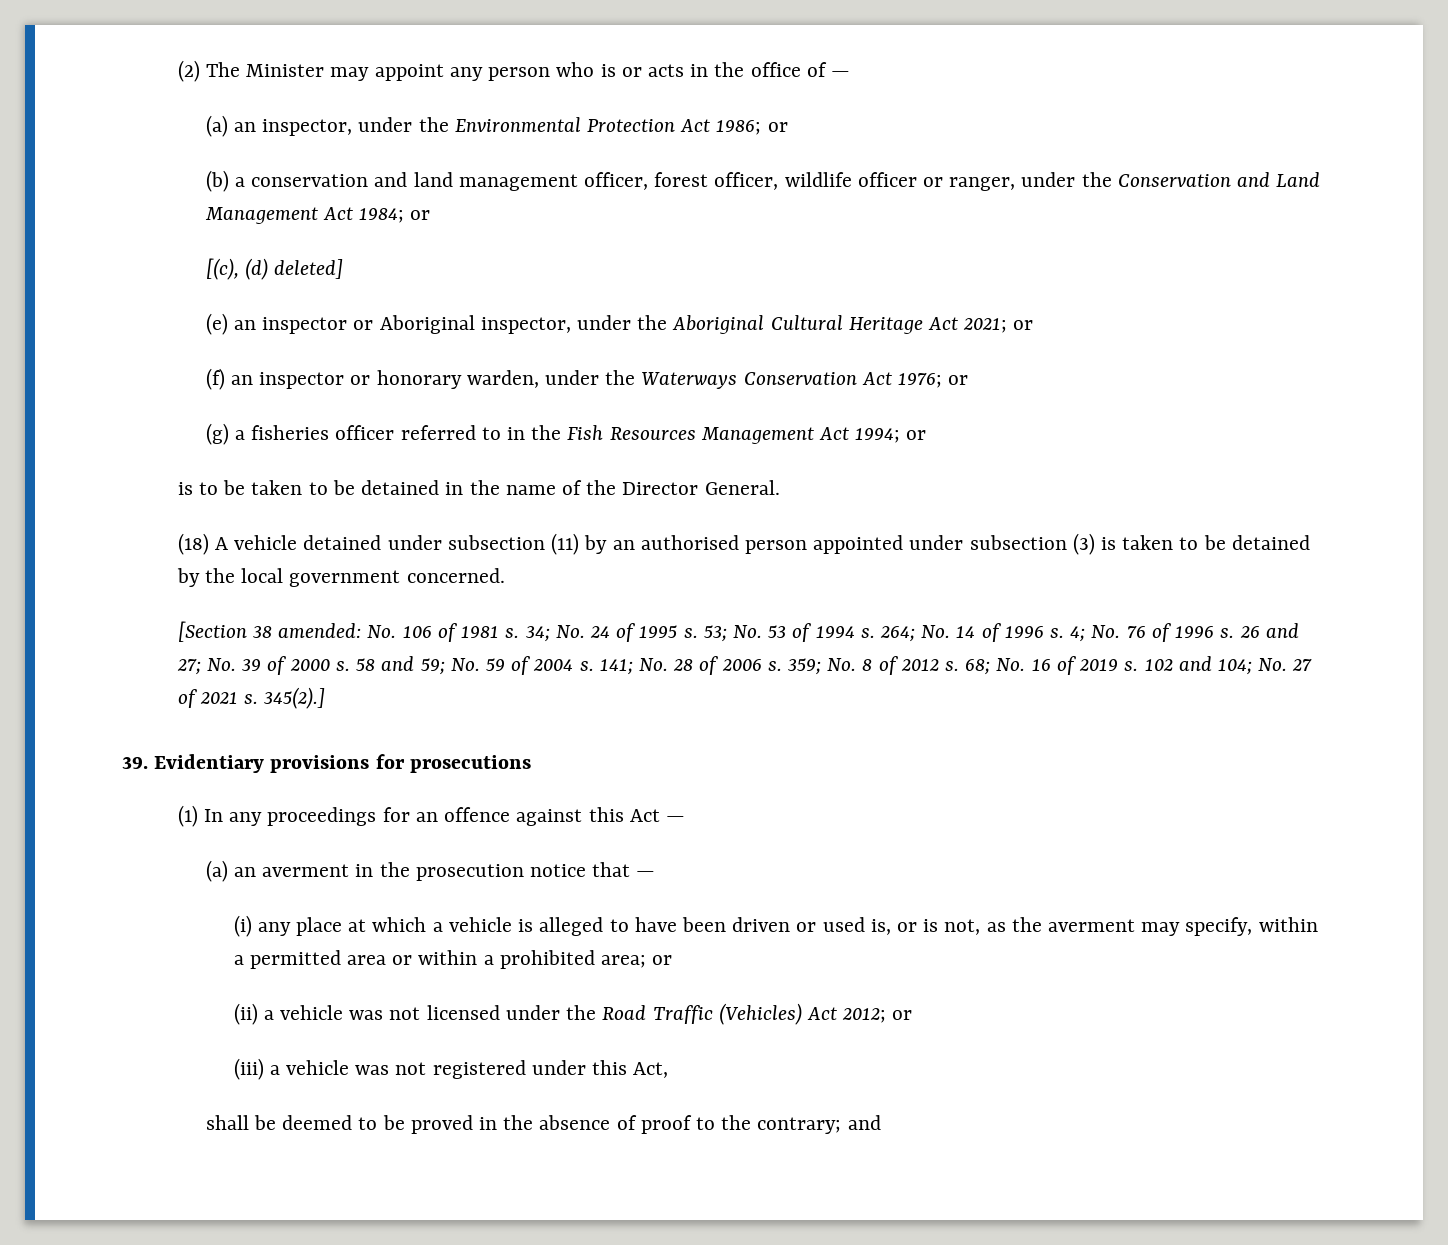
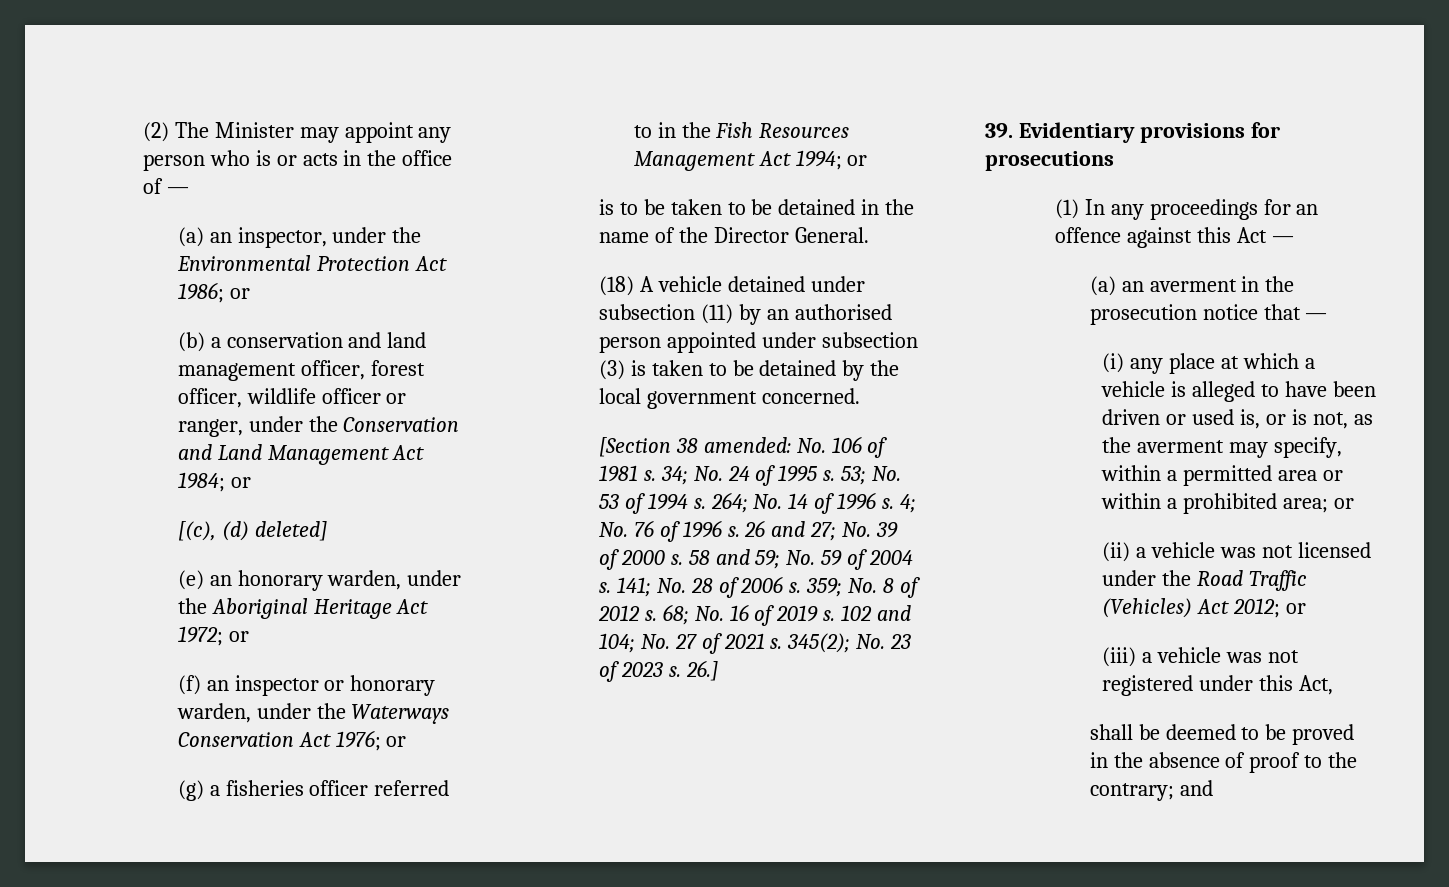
- (e) an inspector or Aboriginal inspector, under the Aboriginal Cultural Heritage Act 2021; or
+ (e) an honorary warden, under the Aboriginal Heritage Act 1972; or
- 345(2).]
+ 345(2); No. 23 of 2023 s. 26.]

